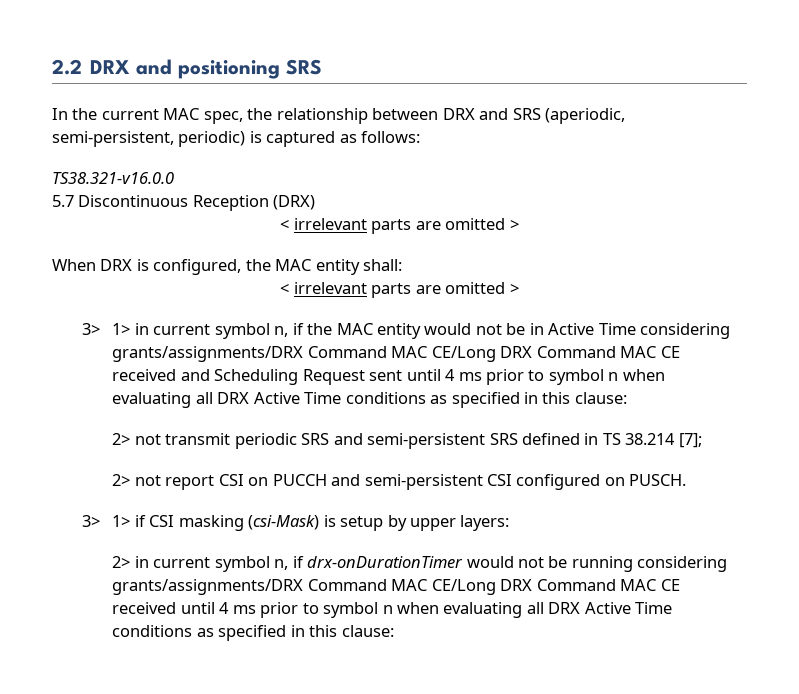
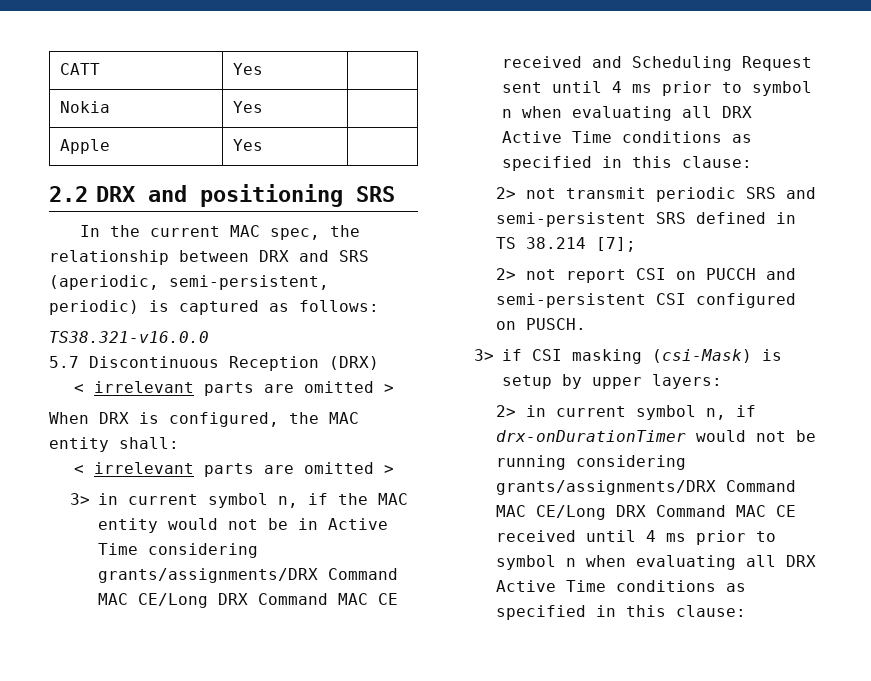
+ CATT | Yes |
+ Nokia | Yes |
+ Apple | Yes |
- 3> 1> in current symbol n, if the MAC entity would not be in Active Time considering grants/assignments/DRX Command MAC CE/Long DRX Command MAC CE received and Scheduling Request sent until 4 ms prior to symbol n when evaluating all DRX Active Time conditions as specified in this clause:
+ 3> in current symbol n, if the MAC entity would not be in Active Time considering grants/assignments/DRX Command MAC CE/Long DRX Command MAC CE received and Scheduling Request sent until 4 ms prior to symbol n when evaluating all DRX Active Time conditions as specified in this clause:
- 3> 1> if CSI masking (csi-Mask) is setup by upper layers:
+ 3> if CSI masking (csi-Mask) is setup by upper layers:

